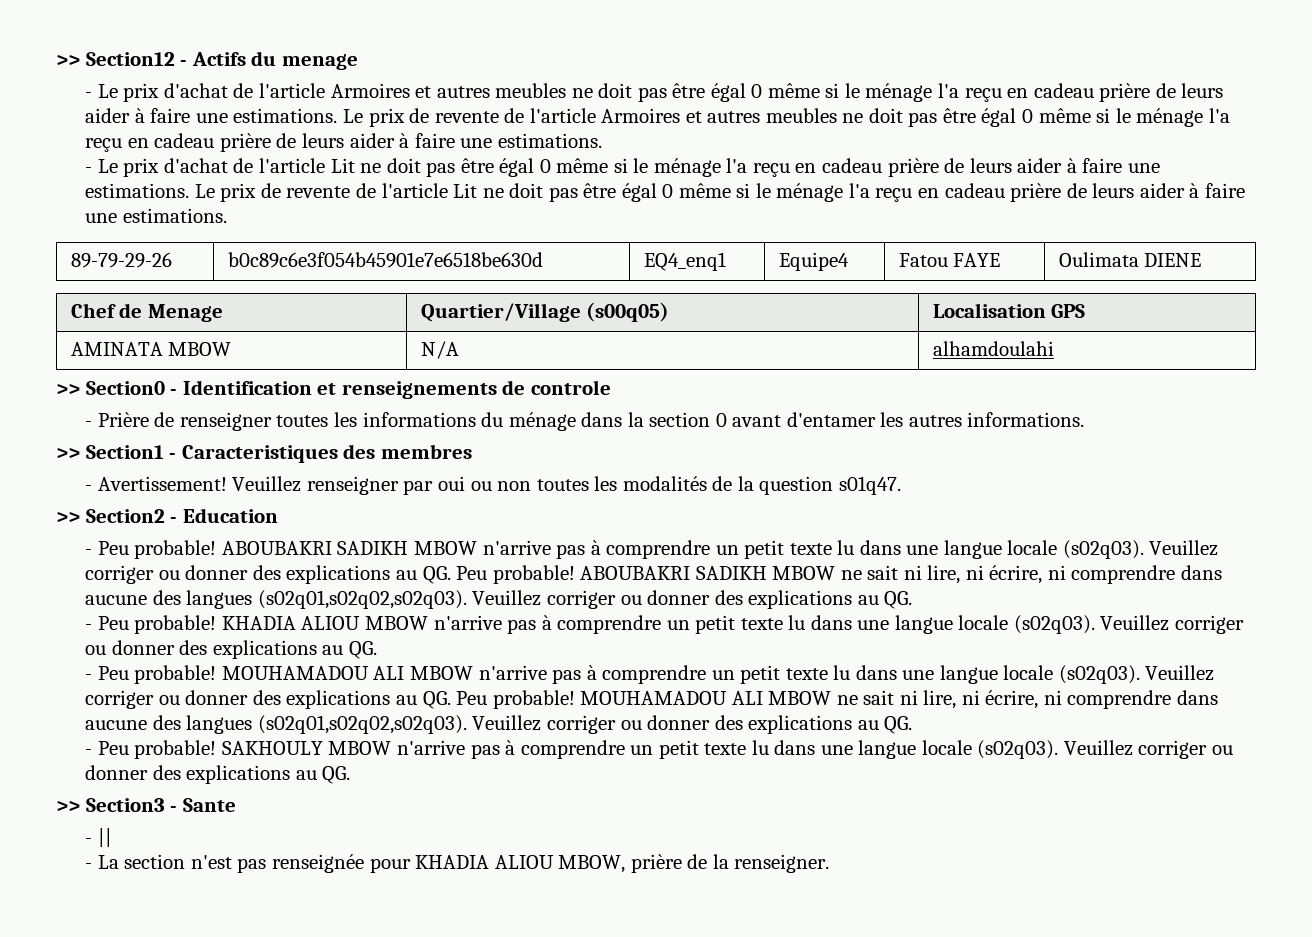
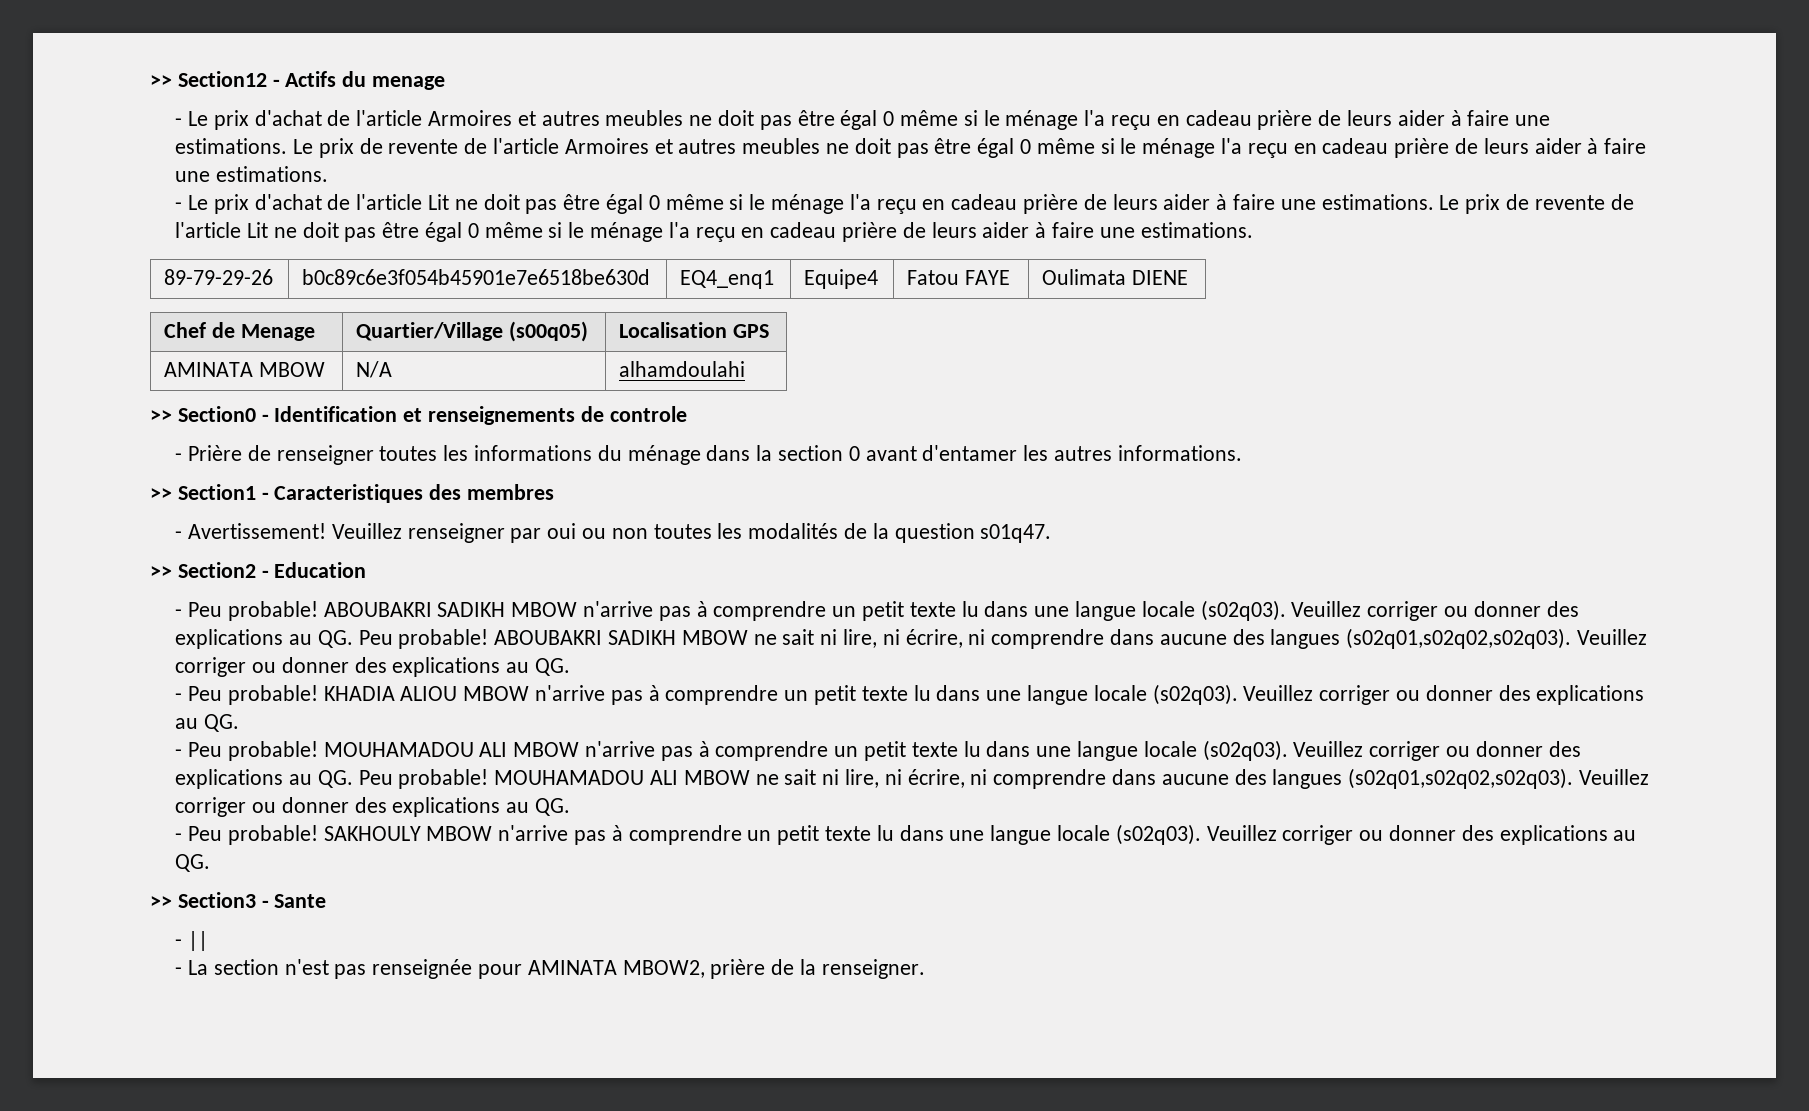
- - La section n'est pas renseignée pour KHADIA ALIOU MBOW, prière de la renseigner.
+ - La section n'est pas renseignée pour AMINATA MBOW2, prière de la renseigner.

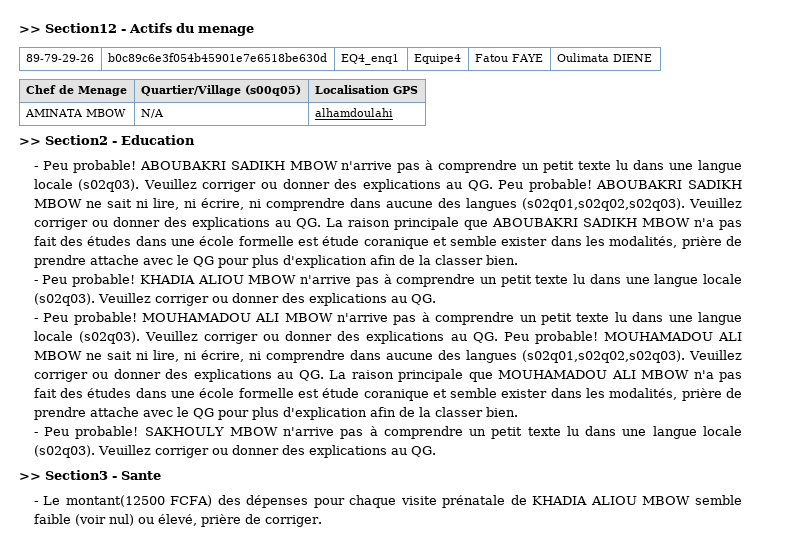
- - Le prix d'achat de l'article Armoires et autres meubles ne doit pas être égal 0 même si le ménage l'a reçu en cadeau prière de leurs aider à faire une estimations. Le prix de revente de l'article Armoires et autres meubles ne doit pas être égal 0 même si le ménage l'a reçu en cadeau prière de leurs aider à faire une estimations.
- - Le prix d'achat de l'article Lit ne doit pas être égal 0 même si le ménage l'a reçu en cadeau prière de leurs aider à faire une estimations. Le prix de revente de l'article Lit ne doit pas être égal 0 même si le ménage l'a reçu en cadeau prière de leurs aider à faire une estimations.
- >> Section0 - Identification et renseignements de controle
- - Prière de renseigner toutes les informations du ménage dans la section 0 avant d'entamer les autres informations.
- >> Section1 - Caracteristiques des membres
- - Avertissement! Veuillez renseigner par oui ou non toutes les modalités de la question s01q47.
- ABOUBAKRI SADIKH MBOW ne sait ni lire, ni écrire, ni comprendre dans aucune des langues (s02q01,s02q02,s02q03). Veuillez corriger ou donner des explications au QG.
+ ABOUBAKRI SADIKH MBOW ne sait ni lire, ni écrire, ni comprendre dans aucune des langues (s02q01,s02q02,s02q03). Veuillez corriger ou donner des explications au QG. La raison principale que ABOUBAKRI SADIKH MBOW n'a pas fait des études dans une école formelle est étude coranique et semble exister dans les modalités, prière de prendre attache avec le QG pour plus d'explication afin de la classer bien.
- MOUHAMADOU ALI MBOW ne sait ni lire, ni écrire, ni comprendre dans aucune des langues (s02q01,s02q02,s02q03). Veuillez corriger ou donner des explications au QG.
+ MOUHAMADOU ALI MBOW ne sait ni lire, ni écrire, ni comprendre dans aucune des langues (s02q01,s02q02,s02q03). Veuillez corriger ou donner des explications au QG. La raison principale que MOUHAMADOU ALI MBOW n'a pas fait des études dans une école formelle est étude coranique et semble exister dans les modalités, prière de prendre attache avec le QG pour plus d'explication afin de la classer bien.
- - ||
- - La section n'est pas renseignée pour AMINATA MBOW2, prière de la renseigner.
+ - Le montant(12500 FCFA) des dépenses pour chaque visite prénatale de KHADIA ALIOU MBOW semble faible (voir nul) ou élevé, prière de corriger.

